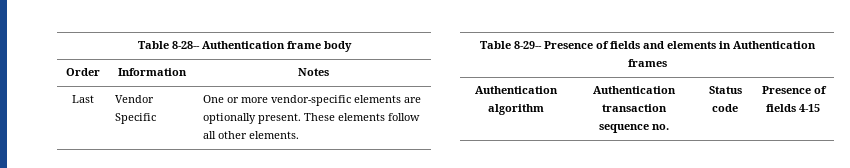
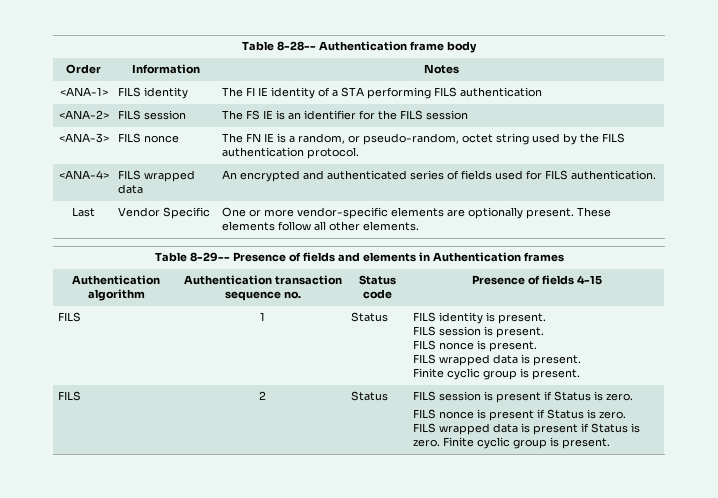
+ <ANA-1> | FILS identity | The FI IE identity of a STA performing FILS authentication
+ <ANA-2> | FILS session | The FS IE is an identifier for the FILS session
+ <ANA-3> | FILS nonce | The FN IE is a random, or pseudo-random, octet string used by the FILS authentication protocol.
+ <ANA-4> | FILS wrapped data | An encrypted and authenticated series of fields used for FILS authentication.
+ FILS | 1 | Status | FILS identity is present.
+ FILS session is present.
+ FILS nonce is present.
+ FILS wrapped data is present.
+ Finite cyclic group is present.
+ FILS | 2 | Status | FILS session is present if Status is zero.
+ FILS nonce is present if Status is zero.
+ FILS wrapped data is present if Status is zero. Finite cyclic group is present.

